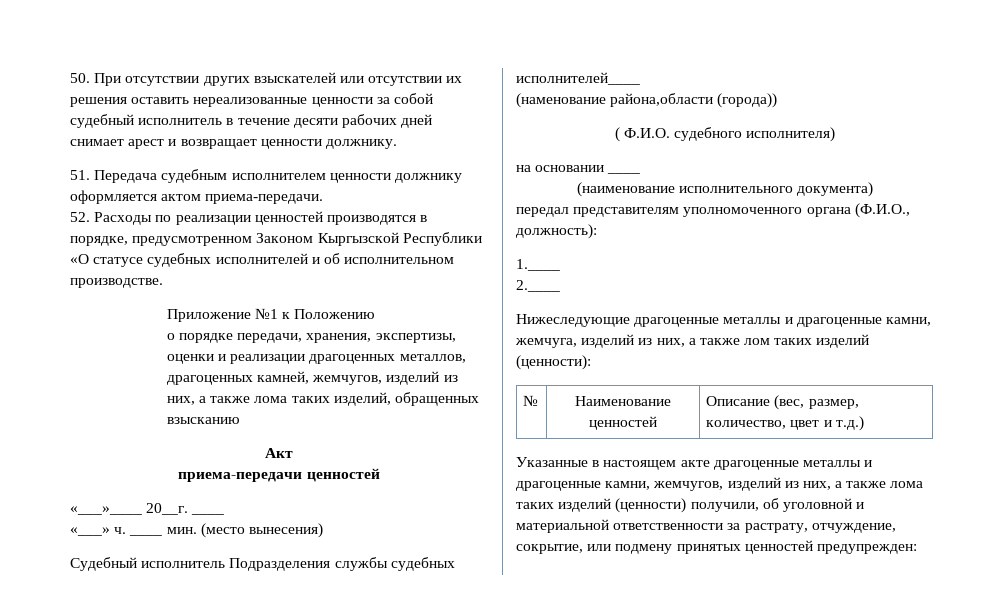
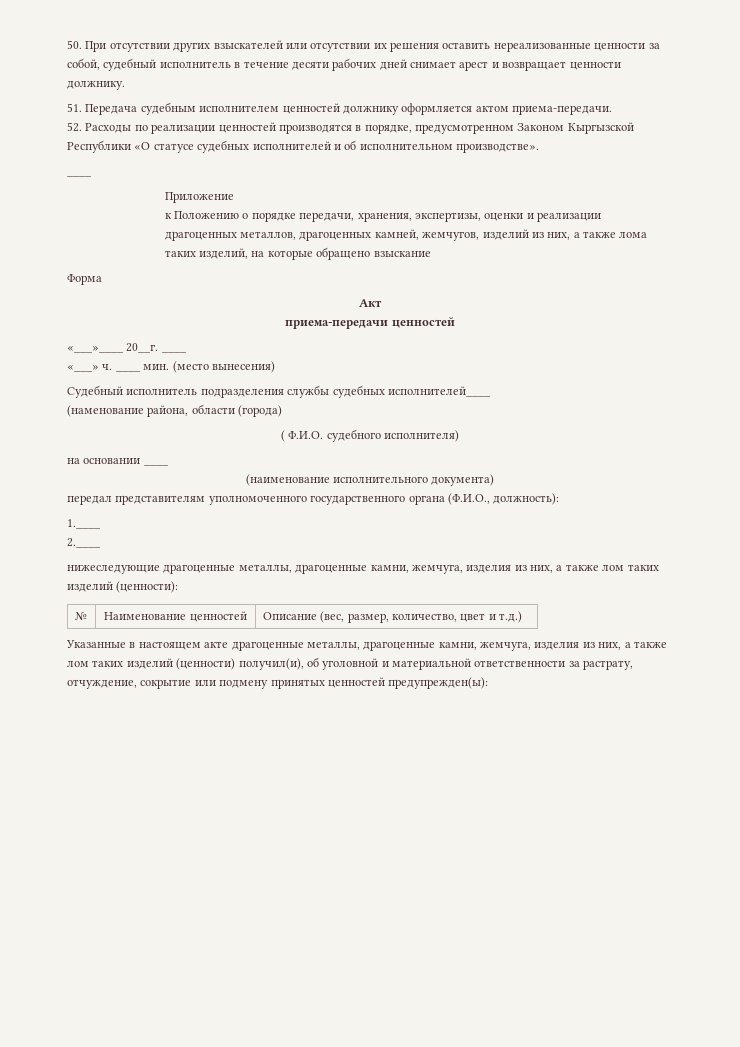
- 50. При отсутствии других взыскателей или отсутствии их решения оставить нереализованные ценности за собой судебный исполнитель в течение десяти рабочих дней снимает арест и возвращает ценности должнику.
+ 50. При отсутствии других взыскателей или отсутствии их решения оставить нереализованные ценности за собой, судебный исполнитель в течение десяти рабочих дней снимает арест и возвращает ценности должнику.
- 51. Передача судебным исполнителем ценности должнику оформляется актом приема-передачи.
+ 51. Передача судебным исполнителем ценностей должнику оформляется актом приема-передачи.
- 52. Расходы по реализации ценностей производятся в порядке, предусмотренном Законом Кыргызской Республики «О статусе судебных исполнителей и об исполнительном производстве.
+ 52. Расходы по реализации ценностей производятся в порядке, предусмотренном Законом Кыргызской Республики «О статусе судебных исполнителей и об исполнительном производстве».
+ ____
- Приложение №1 к Положению
- о порядке передачи, хранения, экспертизы, оценки и реализации драгоценных металлов, драгоценных камней, жемчугов, изделий из них, а также лома таких изделий, обращенных взысканию
+ Приложение
+ к Положению о порядке передачи, хранения, экспертизы, оценки и реализации драгоценных металлов, драгоценных камней, жемчугов, изделий из них, а также лома таких изделий, на которые обращено взыскание
+ Форма
- Судебный исполнитель Подразделения службы судебных исполнителей____
+ Судебный исполнитель подразделения службы судебных исполнителей____
- (наменование района,области (города))
+ (наменование района, области (города)
- передал представителям уполномоченного органа (Ф.И.О., должность):
+ передал представителям уполномоченного государственного органа (Ф.И.О., должность):
- Нижеследующие драгоценные металлы и драгоценные камни, жемчуга, изделий из них, а также лом таких изделий (ценности):
+ нижеследующие драгоценные металлы, драгоценные камни, жемчуга, изделия из них, а также лом таких изделий (ценности):
- Указанные в настоящем акте драгоценные металлы и драгоценные камни, жемчугов, изделий из них, а также лома таких изделий (ценности) получили, об уголовной и материальной ответственности за растрату, отчуждение, сокрытие, или подмену принятых ценностей предупрежден:
+ Указанные в настоящем акте драгоценные металлы, драгоценные камни, жемчуга, изделия из них, а также лом таких изделий (ценности) получил(и), об уголовной и материальной ответственности за растрату, отчуждение, сокрытие или подмену принятых ценностей предупрежден(ы):

